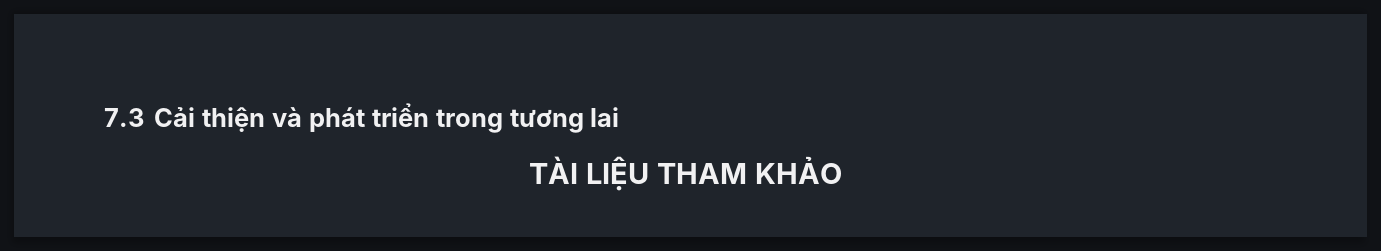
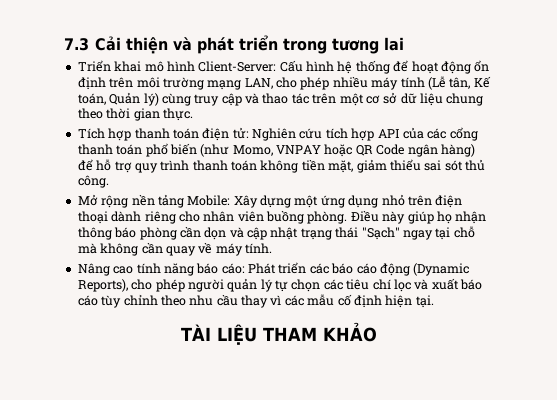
+ Triển khai mô hình Client-Server: Cấu hình hệ thống để hoạt động ổn định trên môi trường mạng LAN, cho phép nhiều máy tính (Lễ tân, Kế toán, Quản lý) cùng truy cập và thao tác trên một cơ sở dữ liệu chung theo thời gian thực.
+ Tích hợp thanh toán điện tử: Nghiên cứu tích hợp API của các cổng thanh toán phổ biến (như Momo, VNPAY hoặc QR Code ngân hàng) để hỗ trợ quy trình thanh toán không tiền mặt, giảm thiểu sai sót thủ công.
+ Mở rộng nền tảng Mobile: Xây dựng một ứng dụng nhỏ trên điện thoại dành riêng cho nhân viên buồng phòng. Điều này giúp họ nhận thông báo phòng cần dọn và cập nhật trạng thái "Sạch" ngay tại chỗ mà không cần quay về máy tính.
+ Nâng cao tính năng báo cáo: Phát triển các báo cáo động (Dynamic Reports), cho phép người quản lý tự chọn các tiêu chí lọc và xuất báo cáo tùy chỉnh theo nhu cầu thay vì các mẫu cố định hiện tại.

